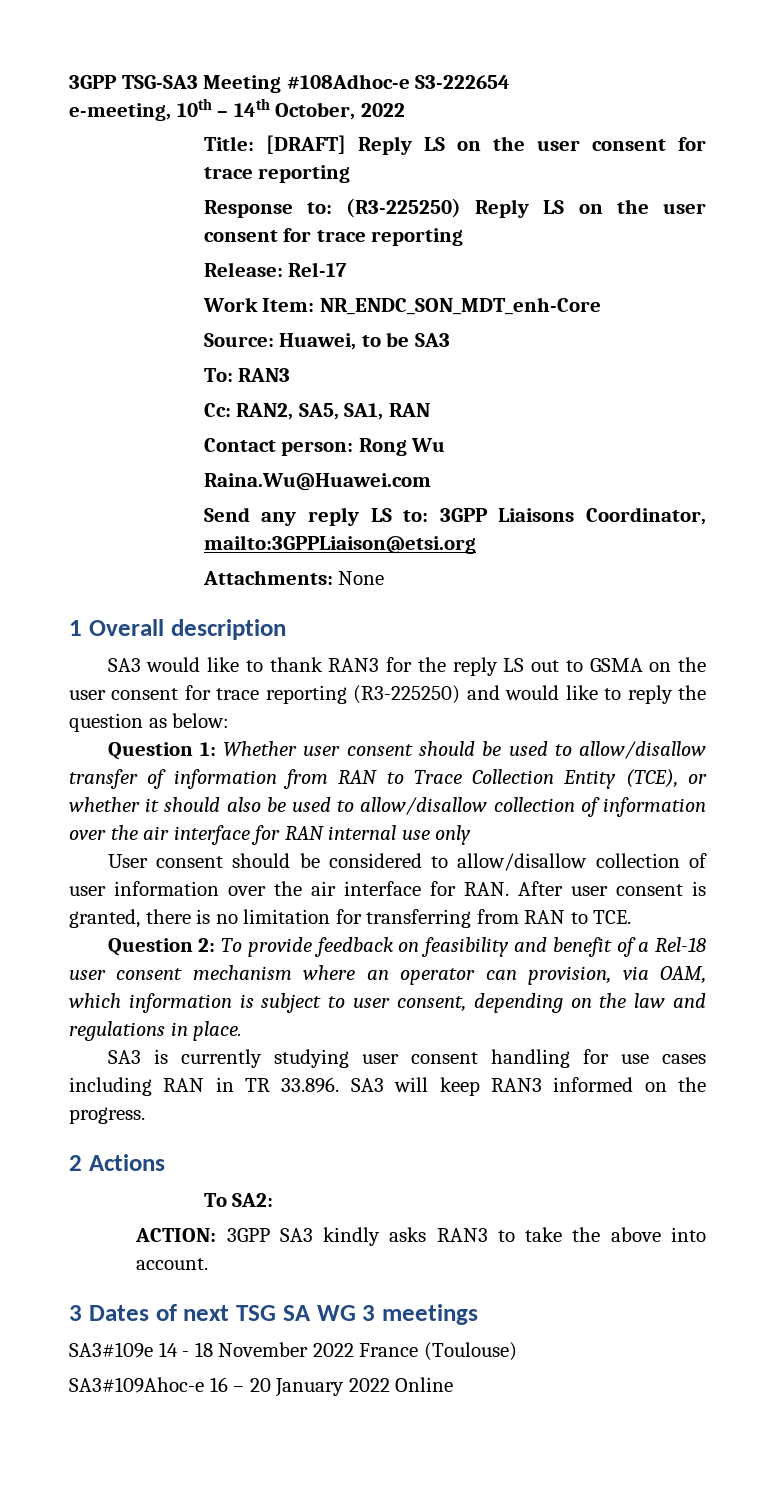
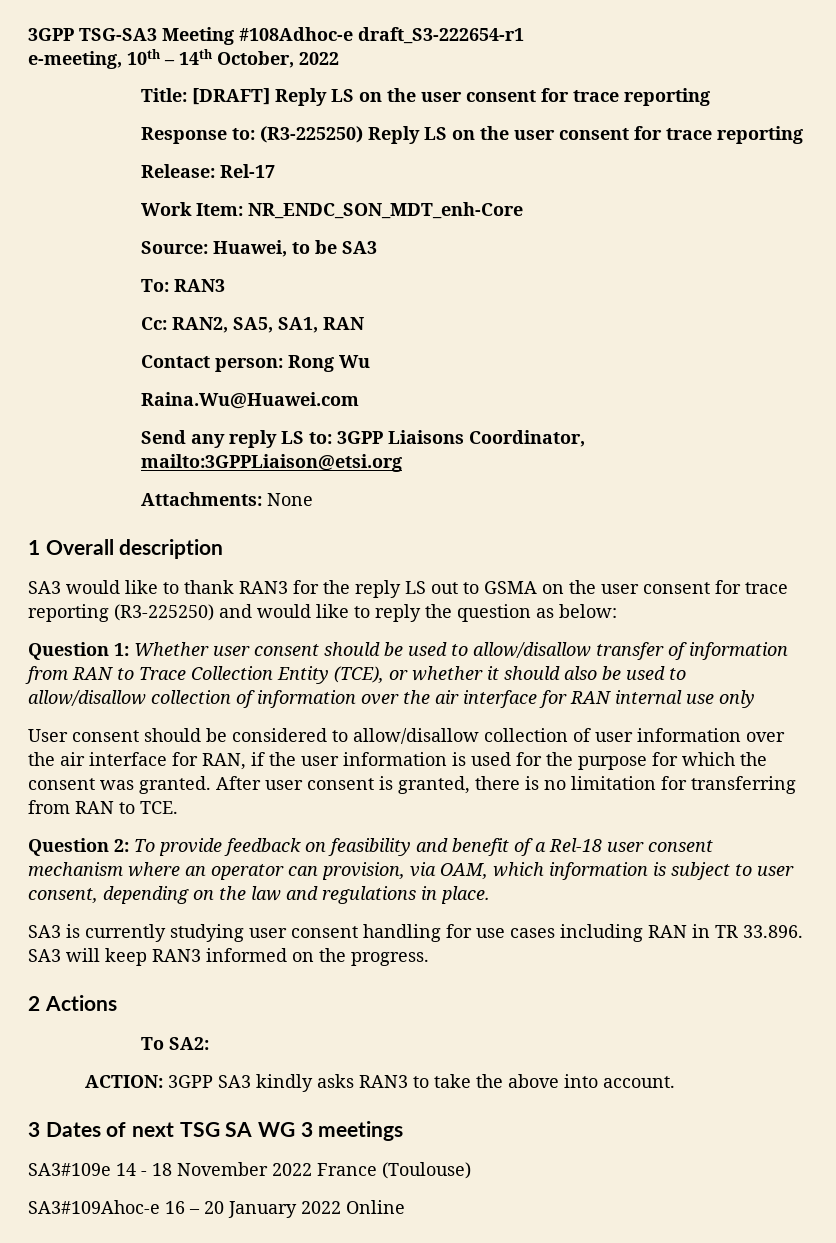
- 3GPP TSG-SA3 Meeting #108Adhoc-e S3-222654
+ 3GPP TSG-SA3 Meeting #108Adhoc-e draft_S3-222654-r1
- User consent should be considered to allow/disallow collection of user information over the air interface for RAN. After user consent is granted, there is no limitation for transferring from RAN to TCE.
+ User consent should be considered to allow/disallow collection of user information over the air interface for RAN, if the user information is used for the purpose for which the consent was granted. After user consent is granted, there is no limitation for transferring from RAN to TCE.

